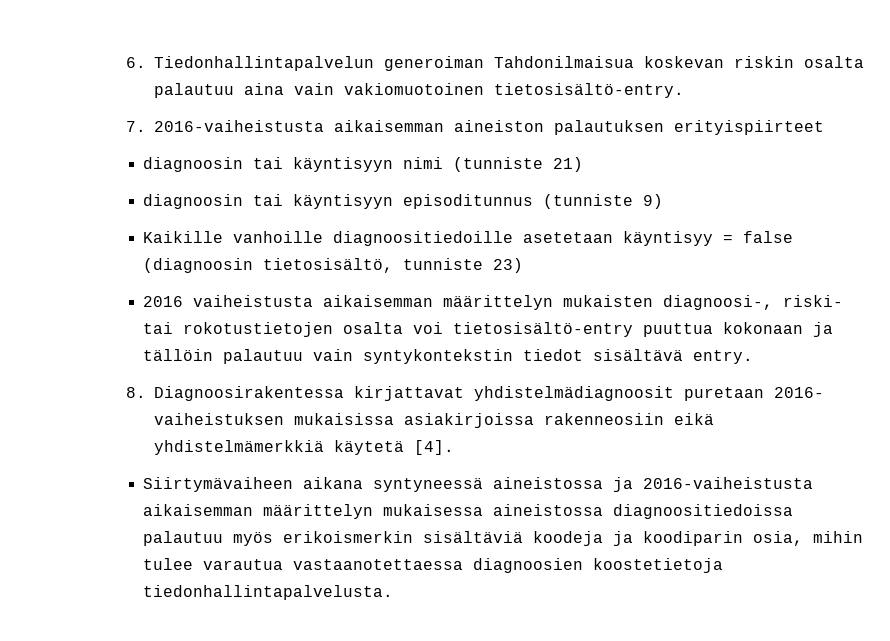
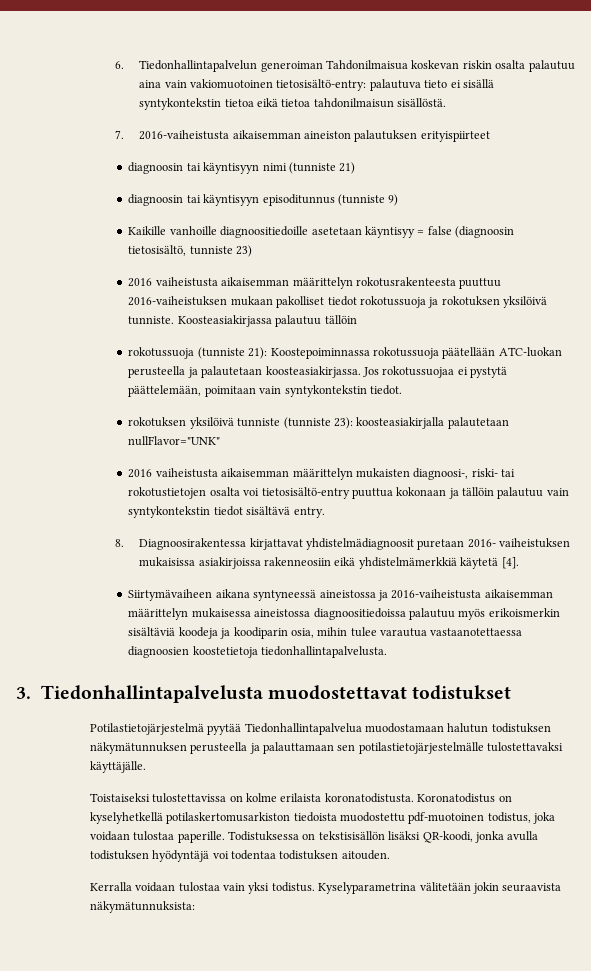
- 6. Tiedonhallintapalvelun generoiman Tahdonilmaisua koskevan riskin osalta palautuu aina vain vakiomuotoinen tietosisältö-entry.
+ 6. Tiedonhallintapalvelun generoiman Tahdonilmaisua koskevan riskin osalta palautuu aina vain vakiomuotoinen tietosisältö-entry: palautuva tieto ei sisällä syntykontekstin tietoa eikä tietoa tahdonilmaisun sisällöstä.
+ 2016 vaiheistusta aikaisemman määrittelyn rokotusrakenteesta puuttuu 2016-vaiheistuksen mukaan pakolliset tiedot rokotussuoja ja rokotuksen yksilöivä tunniste. Koosteasiakirjassa palautuu tällöin
+ rokotussuoja (tunniste 21): Koostepoiminnassa rokotussuoja päätellään ATC-luokan perusteella ja palautetaan koosteasiakirjassa. Jos rokotussuojaa ei pystytä päättelemään, poimitaan vain syntykontekstin tiedot.
+ rokotuksen yksilöivä tunniste (tunniste 23): koosteasiakirjalla palautetaan nullFlavor="UNK"
+ 3. Tiedonhallintapalvelusta muodostettavat todistukset
+ Potilastietojärjestelmä pyytää Tiedonhallintapalvelua muodostamaan halutun todistuksen näkymätunnuksen perusteella ja palauttamaan sen potilastietojärjestelmälle tulostettavaksi käyttäjälle.
+ Toistaiseksi tulostettavissa on kolme erilaista koronatodistusta. Koronatodistus on kyselyhetkellä potilaskertomusarkiston tiedoista muodostettu pdf-muotoinen todistus, joka voidaan tulostaa paperille. Todistuksessa on tekstisisällön lisäksi QR-koodi, jonka avulla todistuksen hyödyntäjä voi todentaa todistuksen aitouden.
+ Kerralla voidaan tulostaa vain yksi todistus. Kyselyparametrina välitetään jokin seuraavista näkymätunnuksista:

